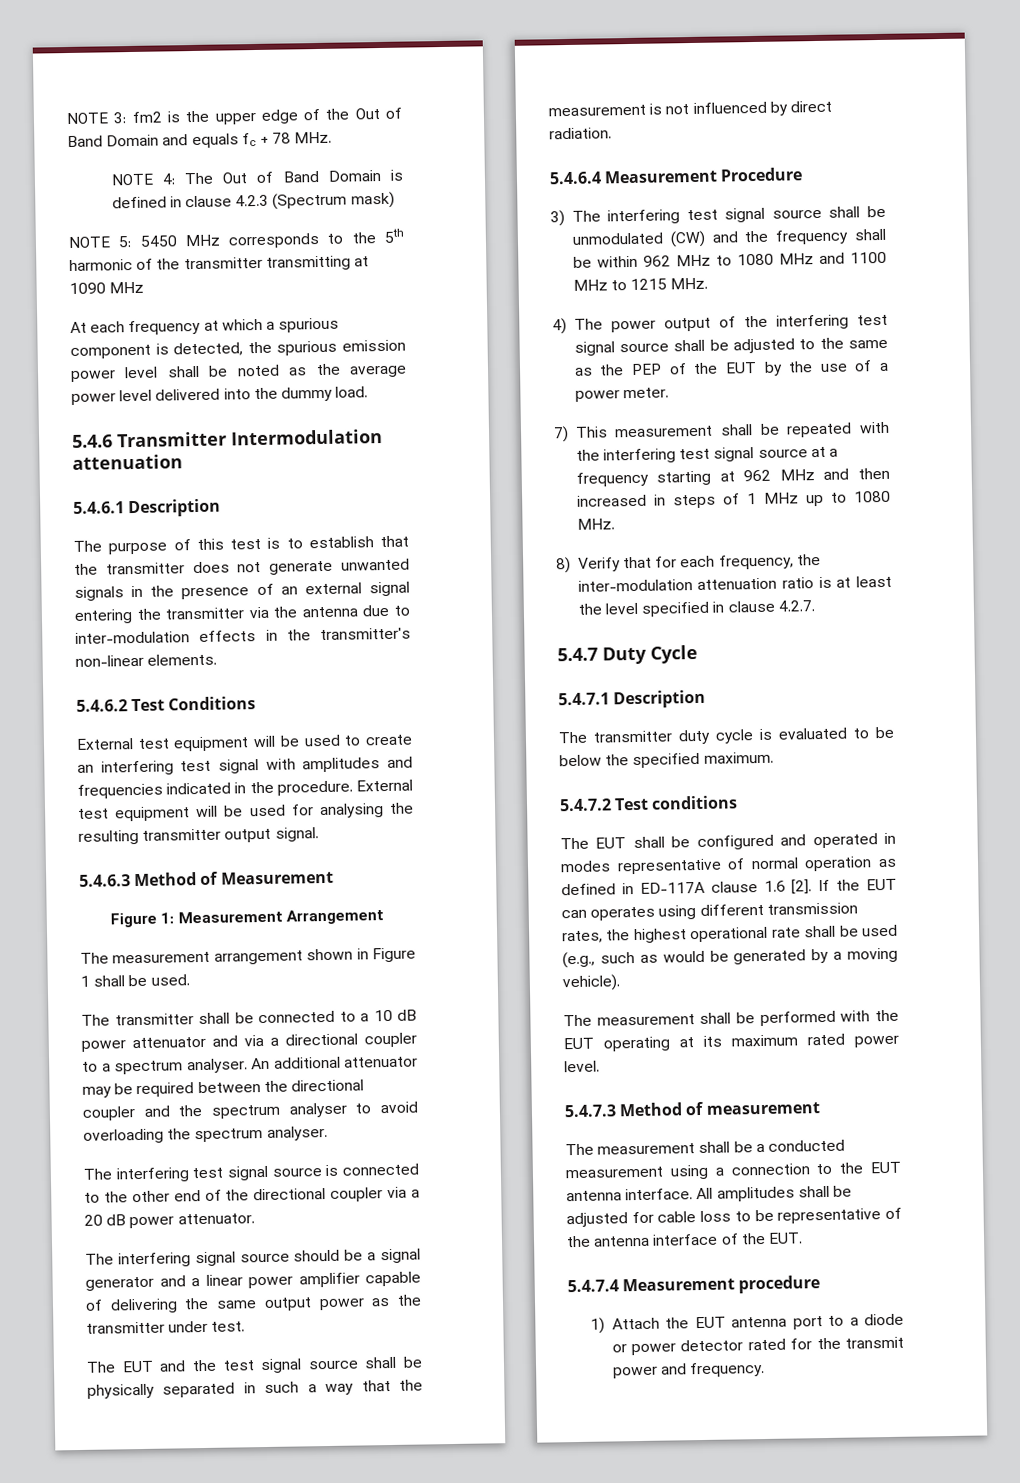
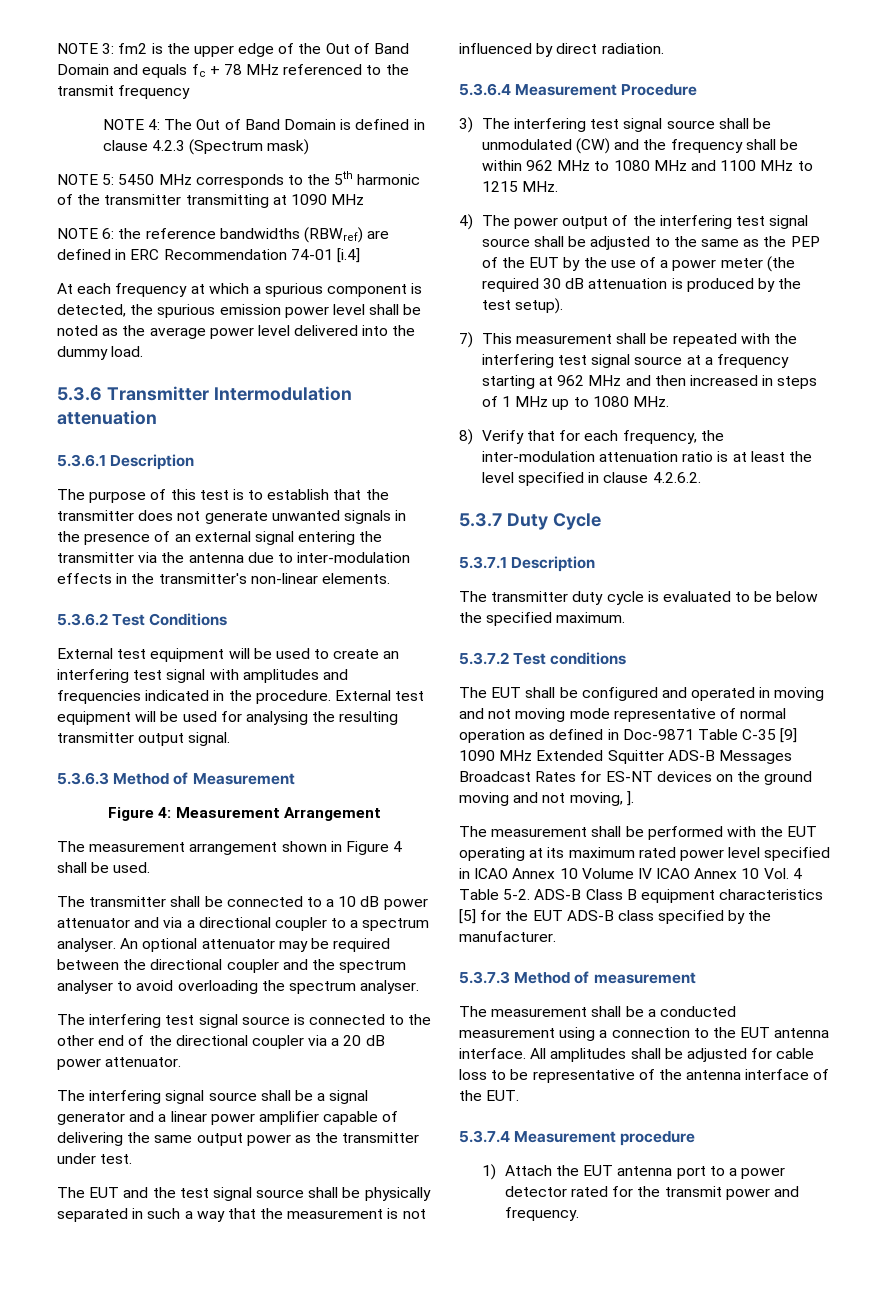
- NOTE 3: fm2 is the upper edge of the Out of Band Domain and equals fc + 78 MHz.
+ NOTE 3: fm2 is the upper edge of the Out of Band Domain and equals fc + 78 MHz referenced to the transmit frequency
+ NOTE 6: the reference bandwidths (RBWref) are defined in ERC Recommendation 74-01 [i.4]
- 5.4.6 Transmitter Intermodulation attenuation
+ 5.3.6 Transmitter Intermodulation attenuation
- 5.4.6.1 Description
+ 5.3.6.1 Description
- 5.4.6.2 Test Conditions
+ 5.3.6.2 Test Conditions
- 5.4.6.3 Method of Measurement
+ 5.3.6.3 Method of Measurement
- Figure 1: Measurement Arrangement
+ Figure 4: Measurement Arrangement
- The measurement arrangement shown in Figure 1 shall be used.
+ The measurement arrangement shown in Figure 4 shall be used.
- An additional attenuator may be required between the directional coupler and the spectrum analyser to avoid overloading the spectrum analyser.
+ An optional attenuator may be required between the directional coupler and the spectrum analyser to avoid overloading the spectrum analyser.
- The interfering signal source should be a signal generator and a linear power amplifier capable of delivering the same output power as the transmitter under test.
+ The interfering signal source shall be a signal generator and a linear power amplifier capable of delivering the same output power as the transmitter under test.
- 5.4.6.4 Measurement Procedure
+ 5.3.6.4 Measurement Procedure
- 4) The power output of the interfering test signal source shall be adjusted to the same as the PEP of the EUT by the use of a power meter.
+ 4) The power output of the interfering test signal source shall be adjusted to the same as the PEP of the EUT by the use of a power meter (the required 30 dB attenuation is produced by the test setup).
- 8) Verify that for each frequency, the inter-modulation attenuation ratio is at least the level specified in clause 4.2.7.
- 5.4.7 Duty Cycle
+ 8) Verify that for each frequency, the inter-modulation attenuation ratio is at least the level specified in clause 4.2.6.2.
+ 5.3.7 Duty Cycle
- 5.4.7.1 Description
+ 5.3.7.1 Description
- 5.4.7.2 Test conditions
+ 5.3.7.2 Test conditions
- The EUT shall be configured and operated in modes representative of normal operation as defined in ED-117A clause 1.6 [2]. If the EUT can operates using different transmission rates, the highest operational rate shall be used (e.g., such as would be generated by a moving vehicle).
+ The EUT shall be configured and operated in moving and not moving mode representative of normal operation as defined in Doc-9871 Table C-35 [9] 1090 MHz Extended Squitter ADS-B Messages Broadcast Rates for ES-NT devices on the ground moving and not moving, ].
- The measurement shall be performed with the EUT operating at its maximum rated power level.
- 5.4.7.3 Method of measurement
+ The measurement shall be performed with the EUT operating at its maximum rated power level specified in ICAO Annex 10 Volume IV ICAO Annex 10 Vol. 4 Table 5-2. ADS-B Class B equipment characteristics [5] for the EUT ADS-B class specified by the manufacturer.
+ 5.3.7.3 Method of measurement
- 5.4.7.4 Measurement procedure
+ 5.3.7.4 Measurement procedure
- 1) Attach the EUT antenna port to a diode or power detector rated for the transmit power and frequency.
+ 1) Attach the EUT antenna port to a power detector rated for the transmit power and frequency.

